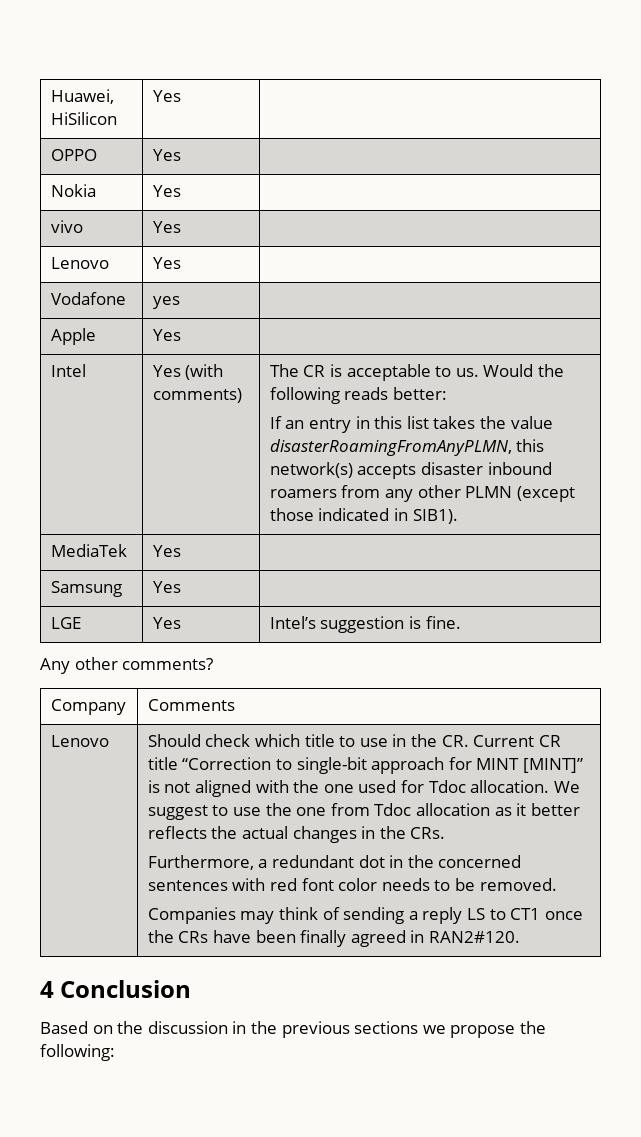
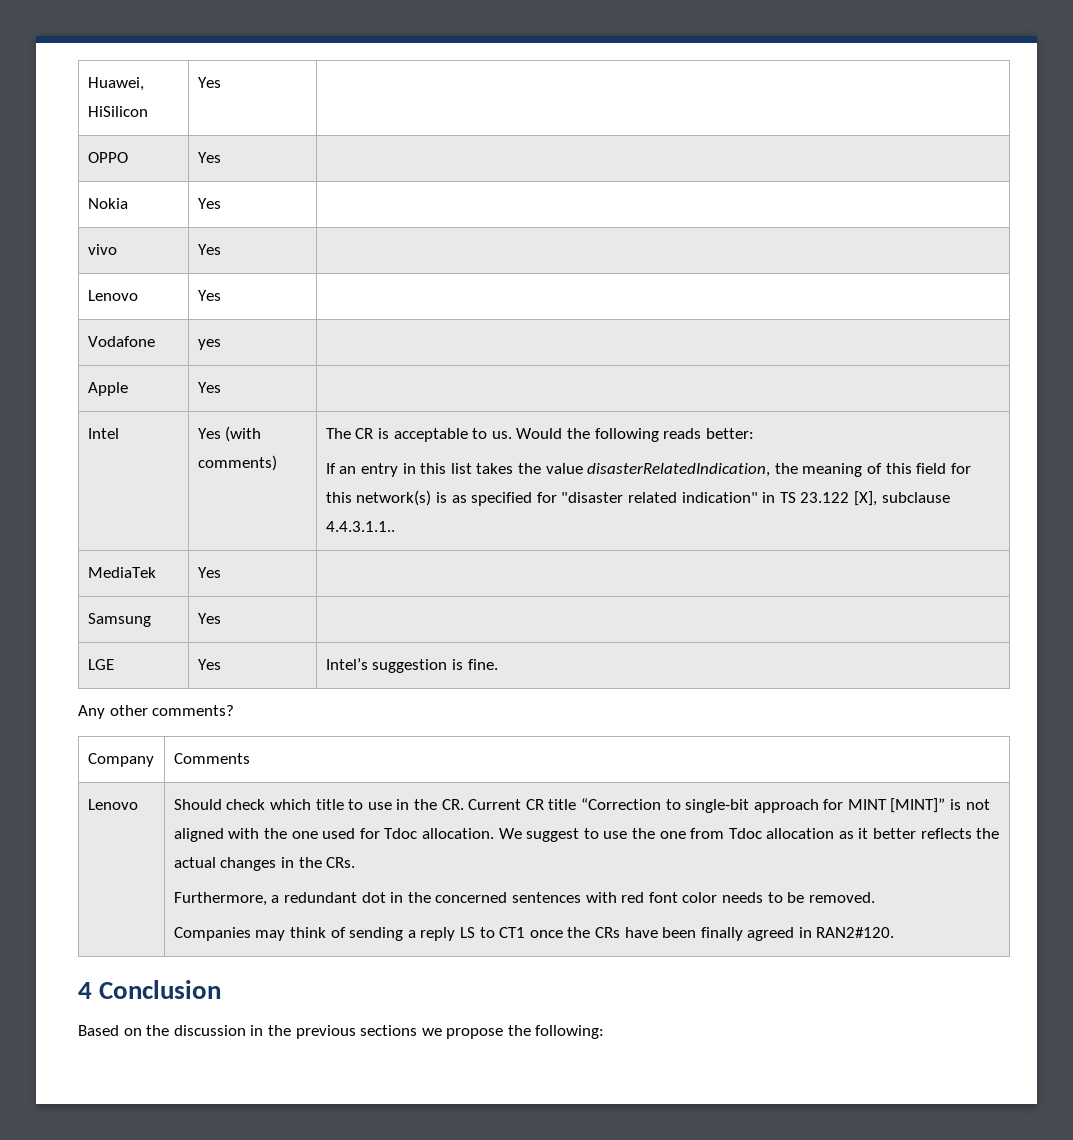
- If an entry in this list takes the value disasterRoamingFromAnyPLMN, this network(s) accepts disaster inbound roamers from any other PLMN (except those indicated in SIB1).
+ If an entry in this list takes the value disasterRelatedIndication, the meaning of this field for this network(s) is as specified for "disaster related indication" in TS 23.122 [X], subclause 4.4.3.1.1..

